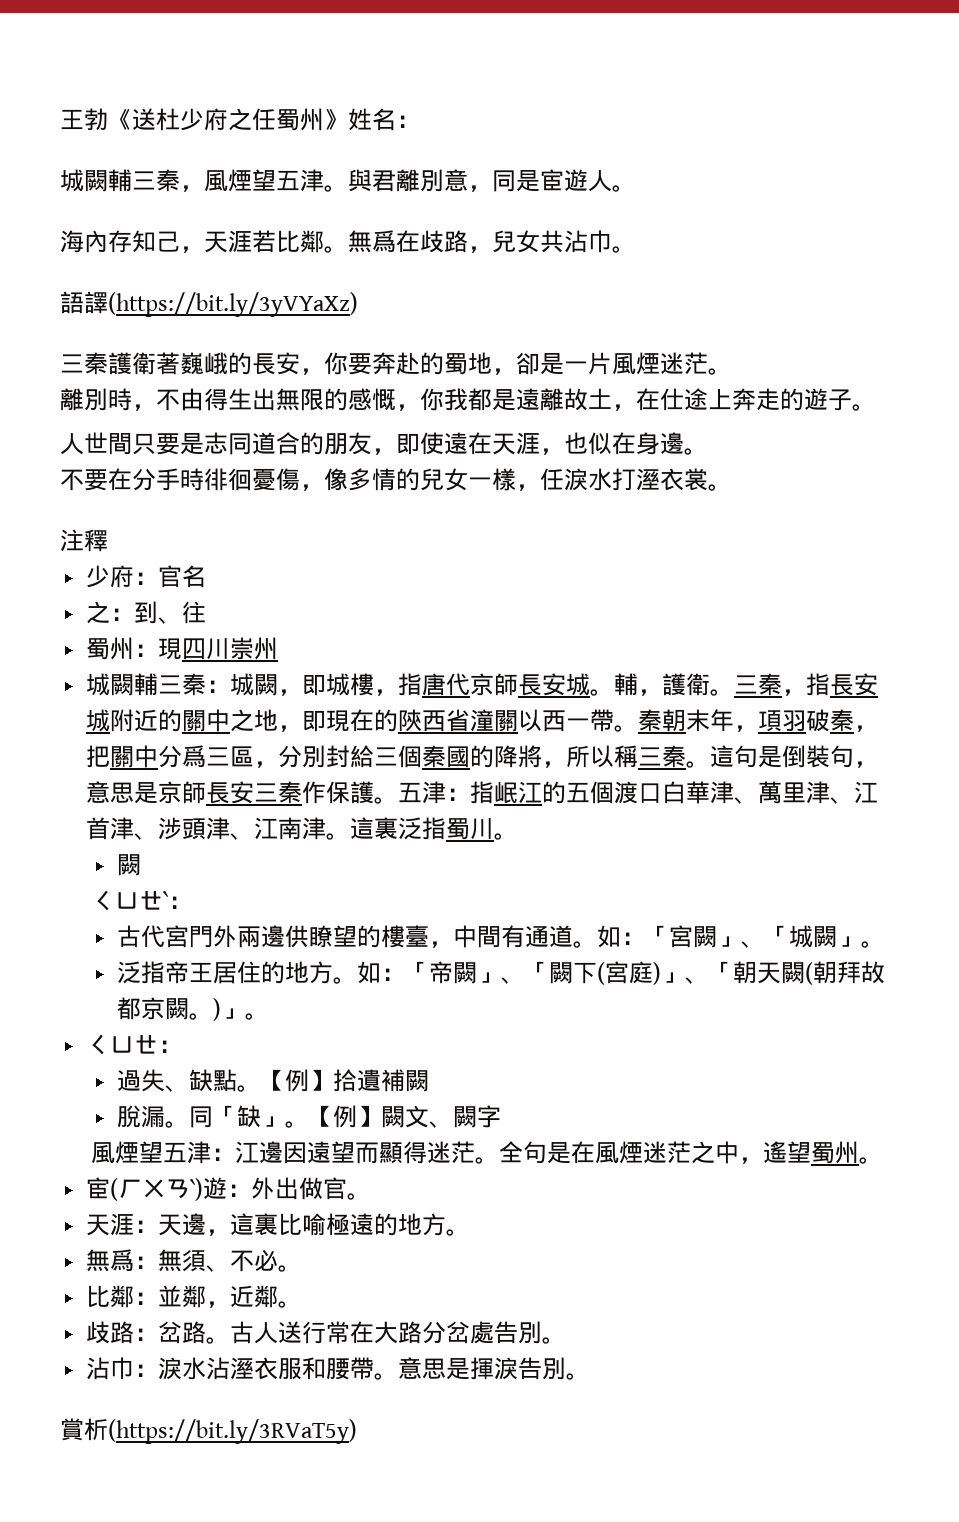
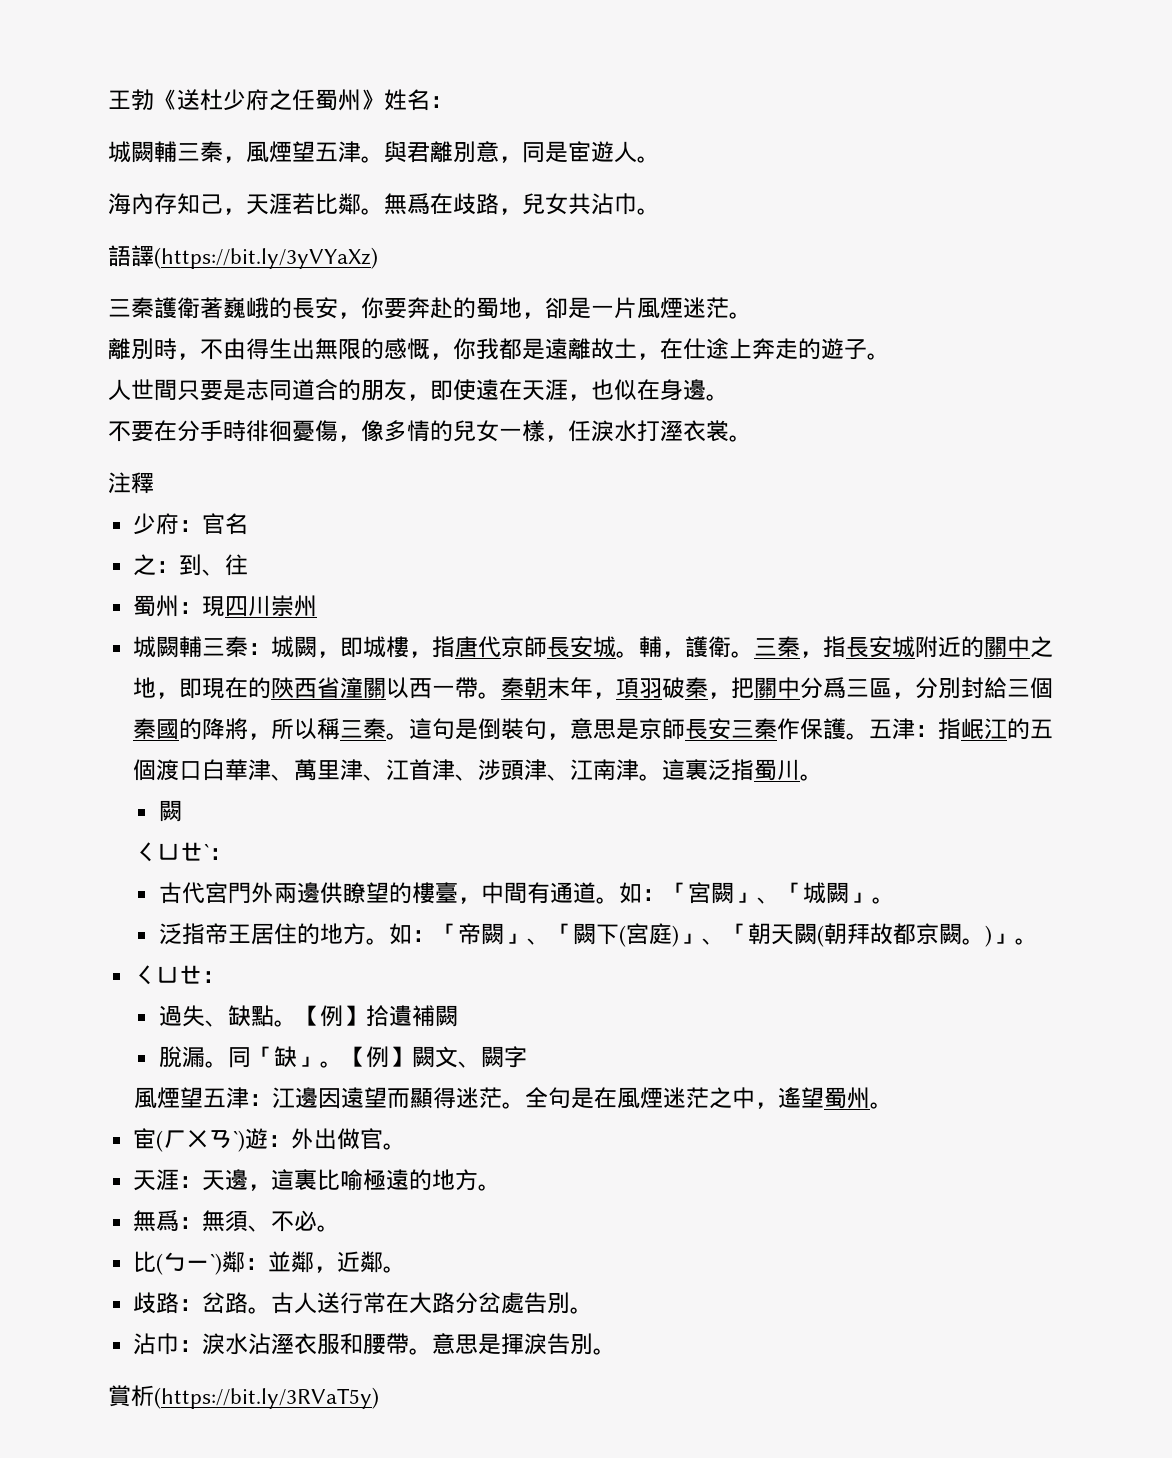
- 比鄰：並鄰，近鄰。
+ 比(ㄅㄧˋ)鄰：並鄰，近鄰。

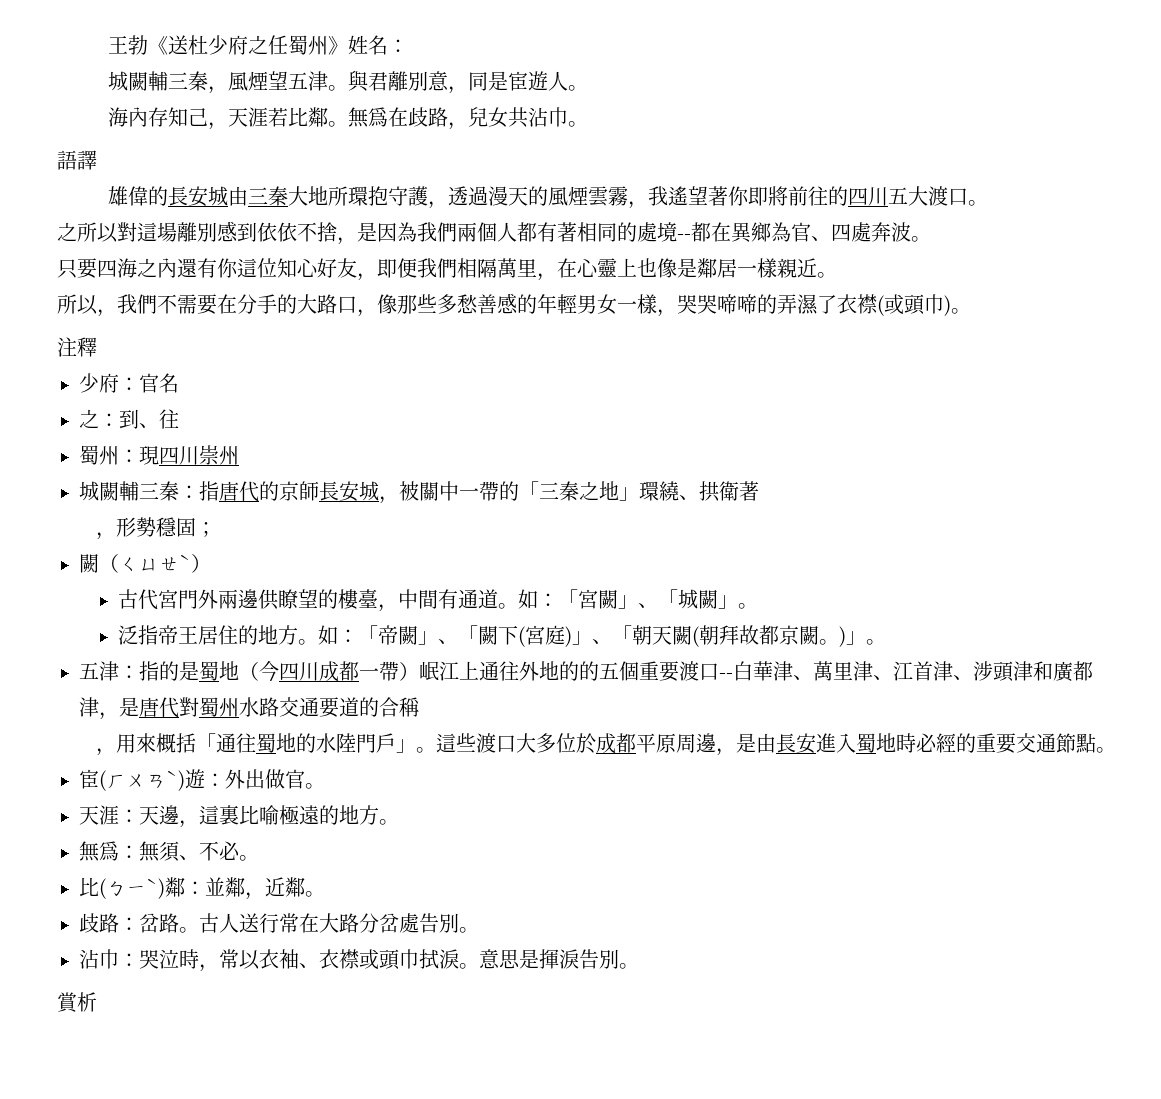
- 語譯(https://bit.ly/3yVYaXz)
- 三秦護衛著巍峨的長安，你要奔赴的蜀地，卻是一片風煙迷茫。
- 離別時，不由得生出無限的感慨，你我都是遠離故土，在仕途上奔走的遊子。
- 人世間只要是志同道合的朋友，即使遠在天涯，也似在身邊。
- 不要在分手時徘徊憂傷，像多情的兒女一樣，任淚水打溼衣裳。
+ 語譯
+ 雄偉的長安城由三秦大地所環抱守護，透過漫天的風煙雲霧，我遙望著你即將前往的四川五大渡口。
+ 之所以對這場離別感到依依不捨，是因為我們兩個人都有著相同的處境--都在異鄉為官、四處奔波。
+ 只要四海之內還有你這位知心好友，即便我們相隔萬里，在心靈上也像是鄰居一樣親近。
+ 所以，我們不需要在分手的大路口，像那些多愁善感的年輕男女一樣，哭哭啼啼的弄濕了衣襟(或頭巾)。
- 城闕輔三秦：城闕，即城樓，指唐代京師長安城。輔，護衛。三秦，指長安城附近的關中之地，即現在的陝西省潼關以西一帶。秦朝末年，項羽破秦，把關中分爲三區，分別封給三個秦國的降將，所以稱三秦。這句是倒裝句，意思是京師長安三秦作保護。五津：指岷江的五個渡口白華津、萬里津、江首津、涉頭津、江南津。這裏泛指蜀川。
- 闕
- ㄑㄩㄝˋ：
+ 城闕輔三秦：指唐代的京師長安城，被關中一帶的「三秦之地」環繞、拱衛著
+ ，形勢穩固；
+ 闕（ㄑㄩㄝˋ）
- ㄑㄩㄝ：
- 過失、缺點。【例】拾遺補闕
- 脫漏。同「缺」。【例】闕文、闕字
- 風煙望五津：江邊因遠望而顯得迷茫。全句是在風煙迷茫之中，遙望蜀州。
+ 五津：指的是蜀地（今四川成都一帶）岷江上通往外地的的五個重要渡口--白華津、萬里津、江首津、涉頭津和廣都津，是唐代對蜀州水路交通要道的合稱
+ ，用來概括「通往蜀地的水陸門戶」。這些渡口大多位於成都平原周邊，是由長安進入蜀地時必經的重要交通節點。
- 沾巾：淚水沾溼衣服和腰帶。
+ 沾巾：哭泣時，常以衣袖、衣襟或頭巾拭淚。
- 賞析(https://bit.ly/3RVaT5y)
+ 賞析

